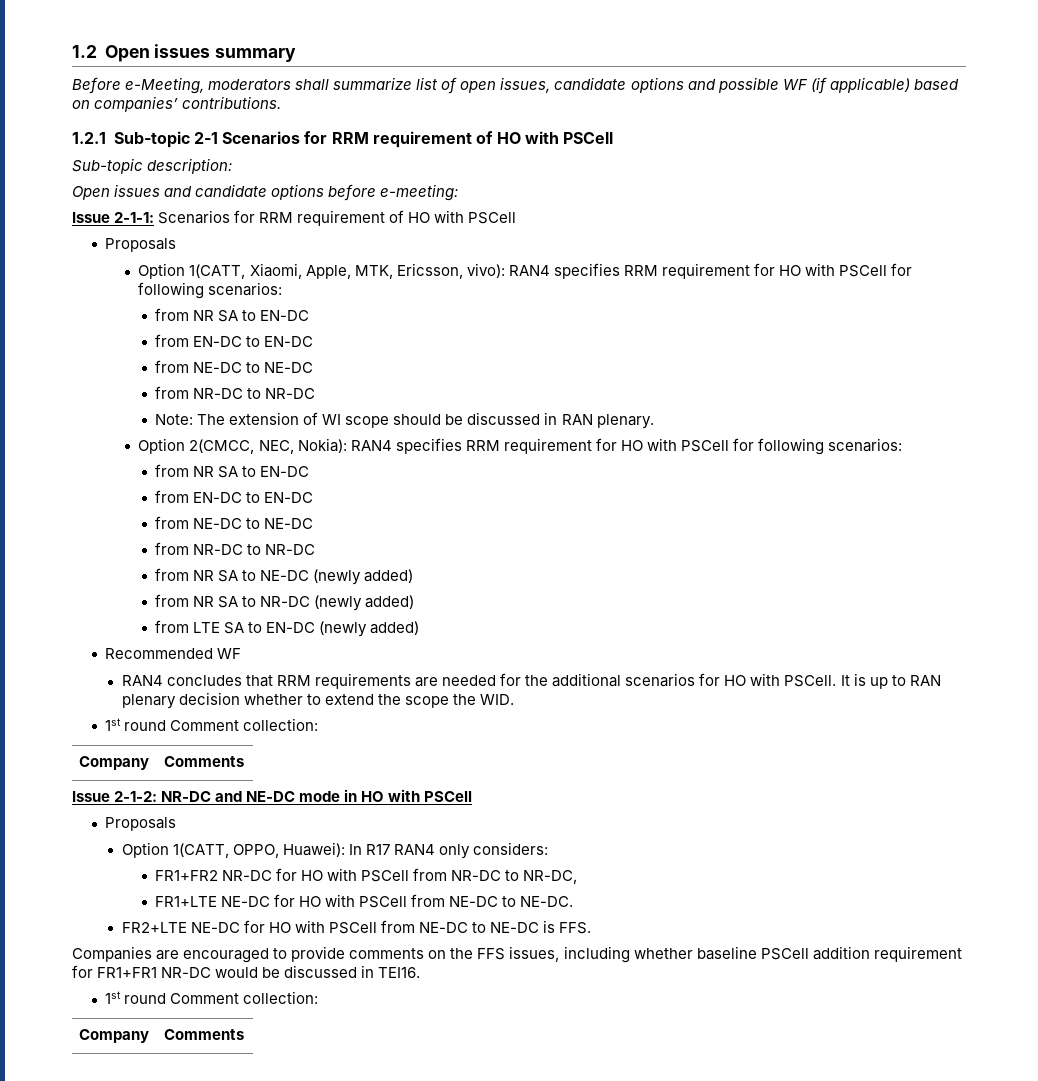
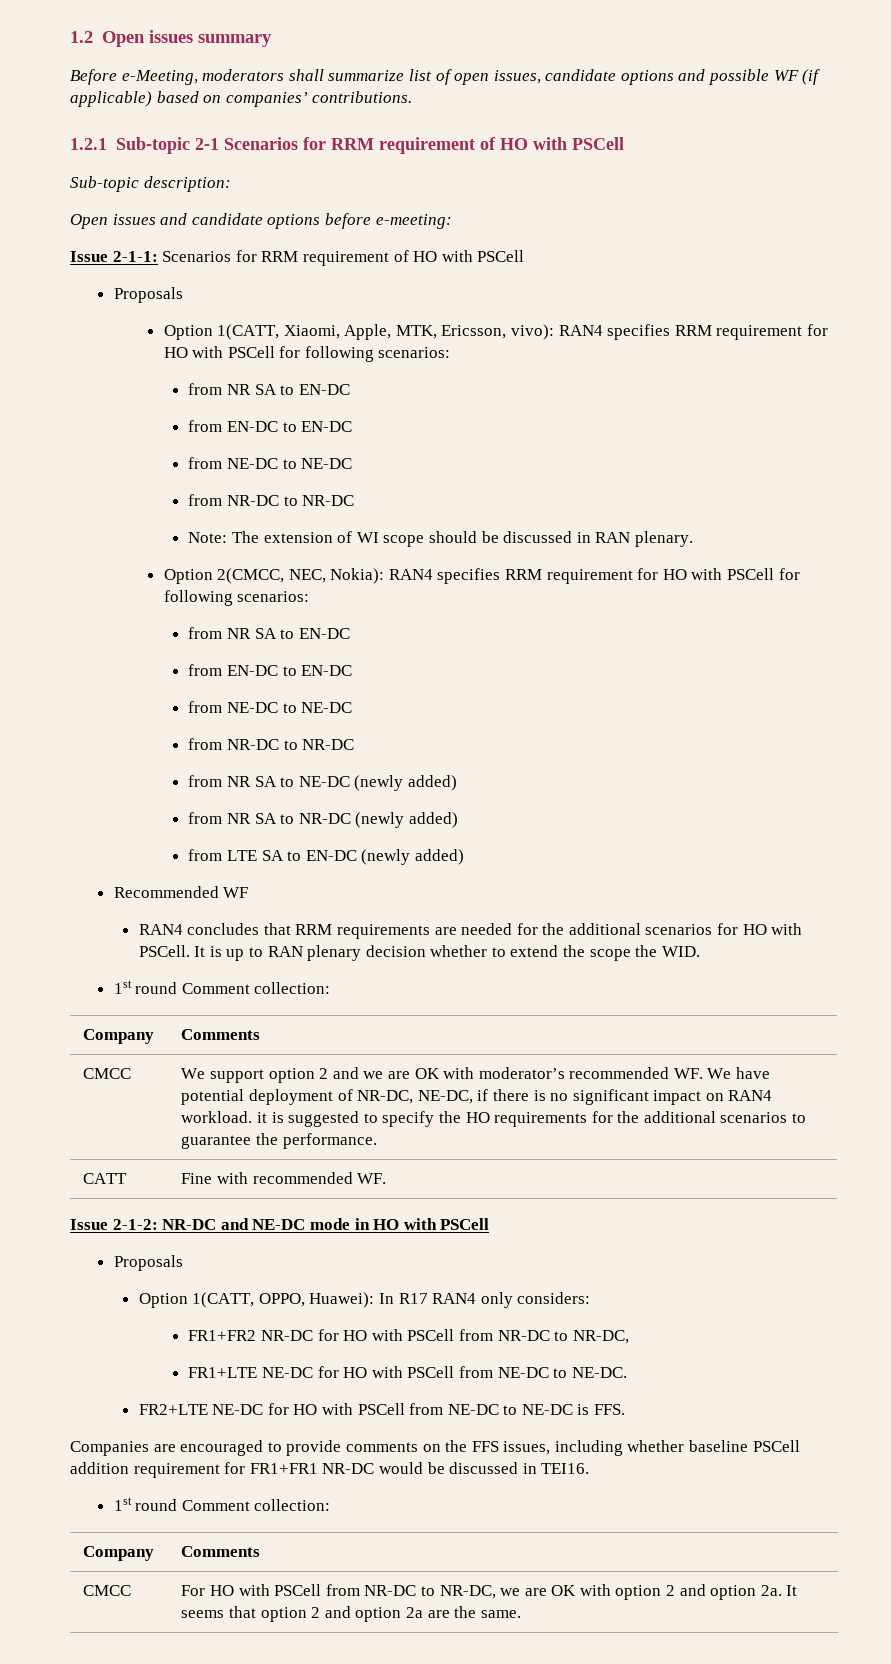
+ CMCC | We support option 2 and we are OK with moderator’s recommended WF. We have potential deployment of NR-DC, NE-DC, if there is no significant impact on RAN4 workload. it is suggested to specify the HO requirements for the additional scenarios to guarantee the performance.
+ CATT | Fine with recommended WF.
+ CMCC | For HO with PSCell from NR-DC to NR-DC, we are OK with option 2 and option 2a. It seems that option 2 and option 2a are the same.

